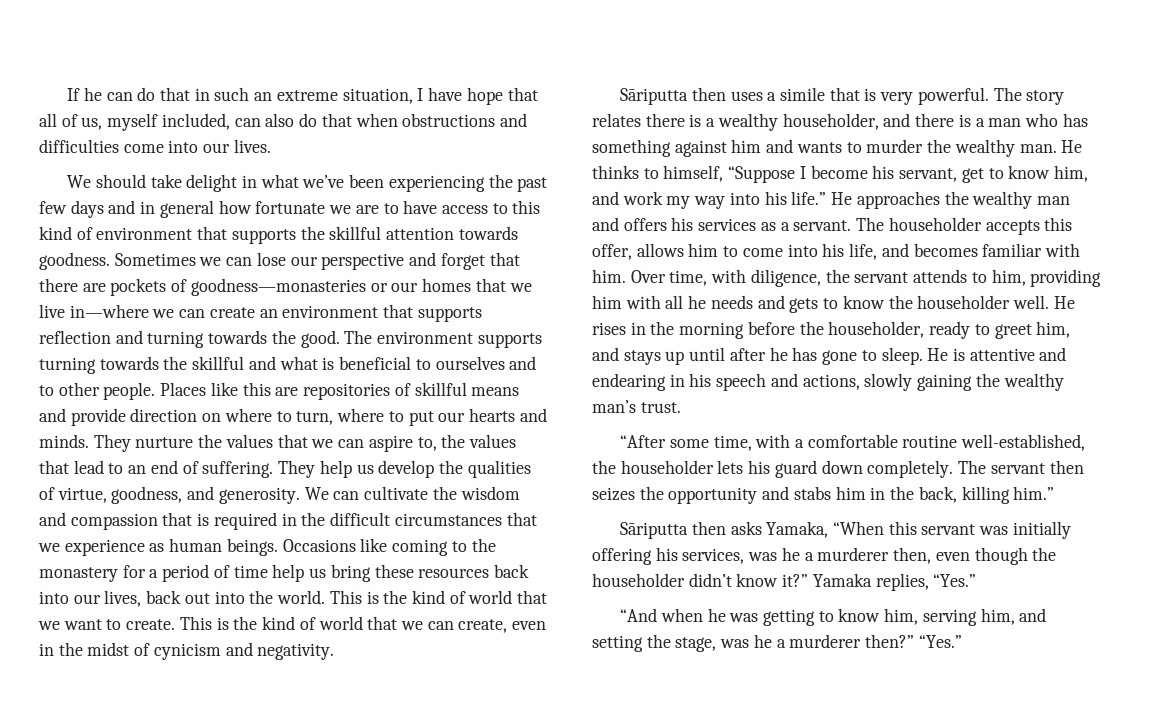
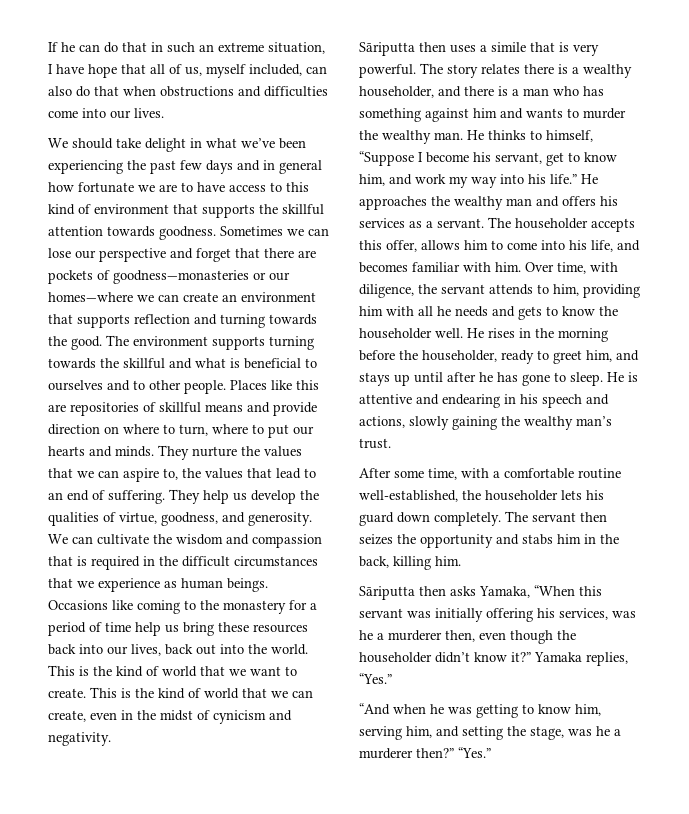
- Sometimes we can lose our perspective and forget that there are pockets of goodness—monasteries or our homes that we live in—where we can create an environment that supports reflection and turning towards the good.
+ Sometimes we can lose our perspective and forget that there are pockets of goodness—monasteries or our homes—where we can create an environment that supports reflection and turning towards the good.
- “After some time, with a comfortable routine well-established, the householder lets his guard down completely.
+ After some time, with a comfortable routine well-established, the householder lets his guard down completely.
- The servant then seizes the opportunity and stabs him in the back, killing him.”
+ The servant then seizes the opportunity and stabs him in the back, killing him.

